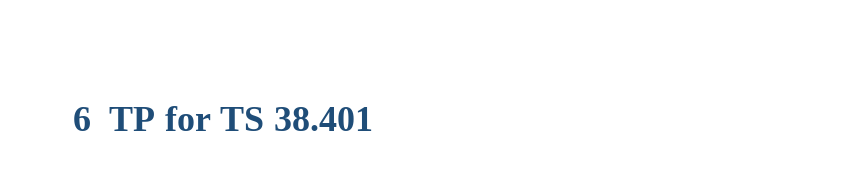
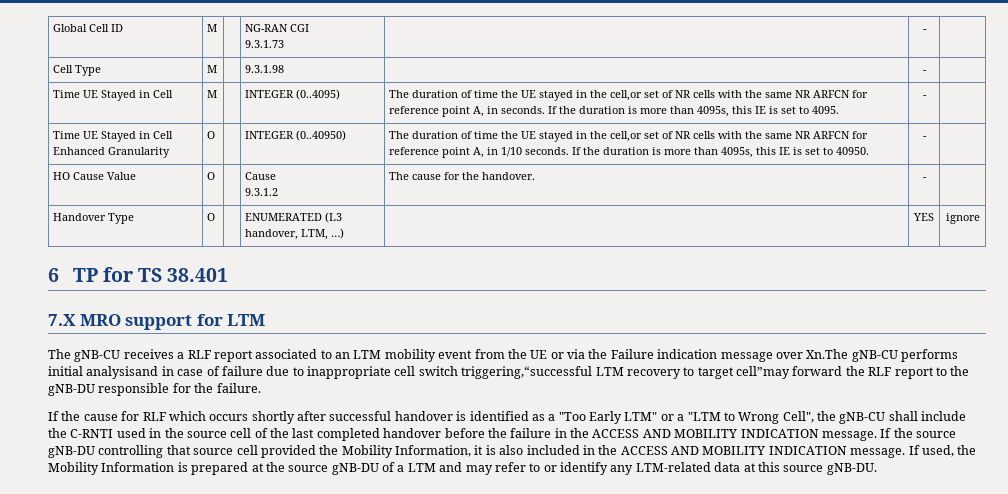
+ Global Cell ID | M | | NG-RAN CGI
+ 9.3.1.73 | | - |
+ Cell Type | M | | 9.3.1.98 | | - |
+ Time UE Stayed in Cell | M | | INTEGER (0..4095) | The duration of time the UE stayed in the cell,or set of NR cells with the same NR ARFCN for reference point A, in seconds. If the duration is more than 4095s, this IE is set to 4095. | - |
+ Time UE Stayed in Cell Enhanced Granularity | O | | INTEGER (0..40950) | The duration of time the UE stayed in the cell,or set of NR cells with the same NR ARFCN for reference point A, in 1/10 seconds. If the duration is more than 4095s, this IE is set to 40950. | - |
+ HO Cause Value | O | | Cause
+ 9.3.1.2 | The cause for the handover. | - |
+ Handover Type | O | | ENUMERATED (L3 handover, LTM, …) | | YES | ignore
+ 7.X MRO support for LTM
+ The gNB-CU receives a RLF report associated to an LTM mobility event from the UE or via the Failure indication message over Xn.The gNB-CU performs initial analysisand in case of failure due to inappropriate cell switch triggering,“successful LTM recovery to target cell”may forward the RLF report to the gNB-DU responsible for the failure.
+ If the cause for RLF which occurs shortly after successful handover is identified as a "Too Early LTM" or a "LTM to Wrong Cell", the gNB-CU shall include the C-RNTI used in the source cell of the last completed handover before the failure in the ACCESS AND MOBILITY INDICATION message. If the source gNB-DU controlling that source cell provided the Mobility Information, it is also included in the ACCESS AND MOBILITY INDICATION message. If used, the Mobility Information is prepared at the source gNB-DU of a LTM and may refer to or identify any LTM-related data at this source gNB-DU.

